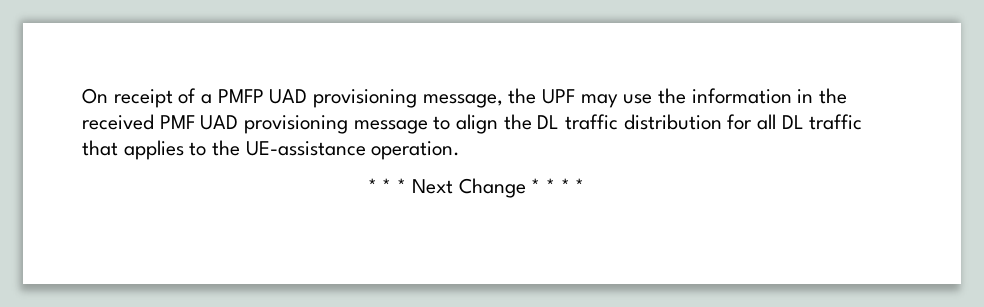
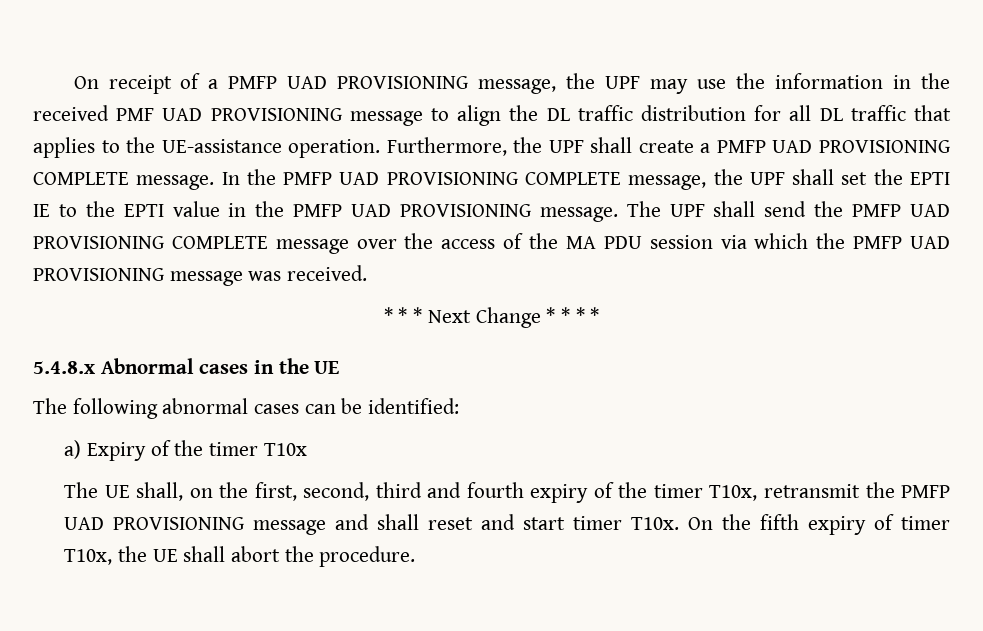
- On receipt of a PMFP UAD provisioning message, the UPF may use the information in the received PMF UAD provisioning message to align the DL traffic distribution for all DL traffic that applies to the UE-assistance operation.
+ On receipt of a PMFP UAD PROVISIONING message, the UPF may use the information in the received PMF UAD PROVISIONING message to align the DL traffic distribution for all DL traffic that applies to the UE-assistance operation. Furthermore, the UPF shall create a PMFP UAD PROVISIONING COMPLETE message. In the PMFP UAD PROVISIONING COMPLETE message, the UPF shall set the EPTI IE to the EPTI value in the PMFP UAD PROVISIONING message. The UPF shall send the PMFP UAD PROVISIONING COMPLETE message over the access of the MA PDU session via which the PMFP UAD PROVISIONING message was received.
+ 5.4.8.x Abnormal cases in the UE
+ The following abnormal cases can be identified:
+ a) Expiry of the timer T10x
+ The UE shall, on the first, second, third and fourth expiry of the timer T10x, retransmit the PMFP UAD PROVISIONING message and shall reset and start timer T10x. On the fifth expiry of timer T10x, the UE shall abort the procedure.

